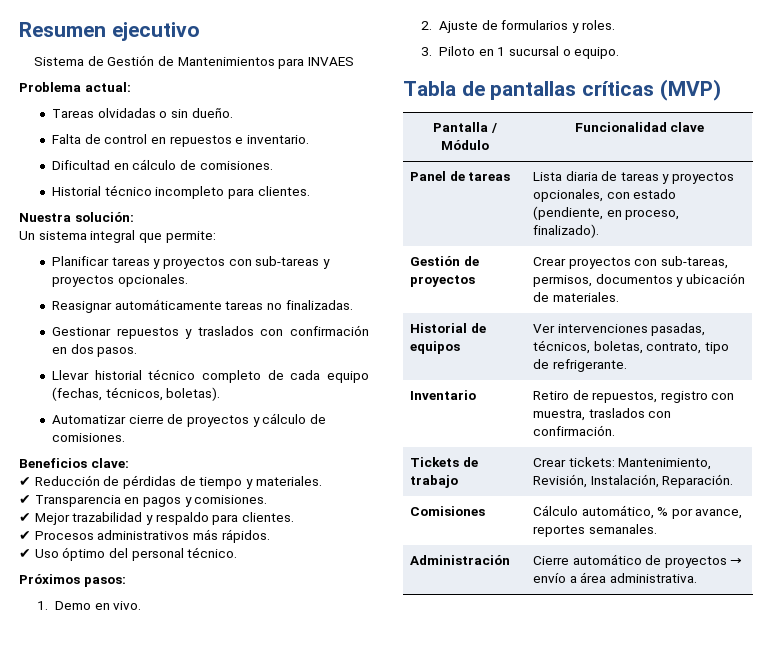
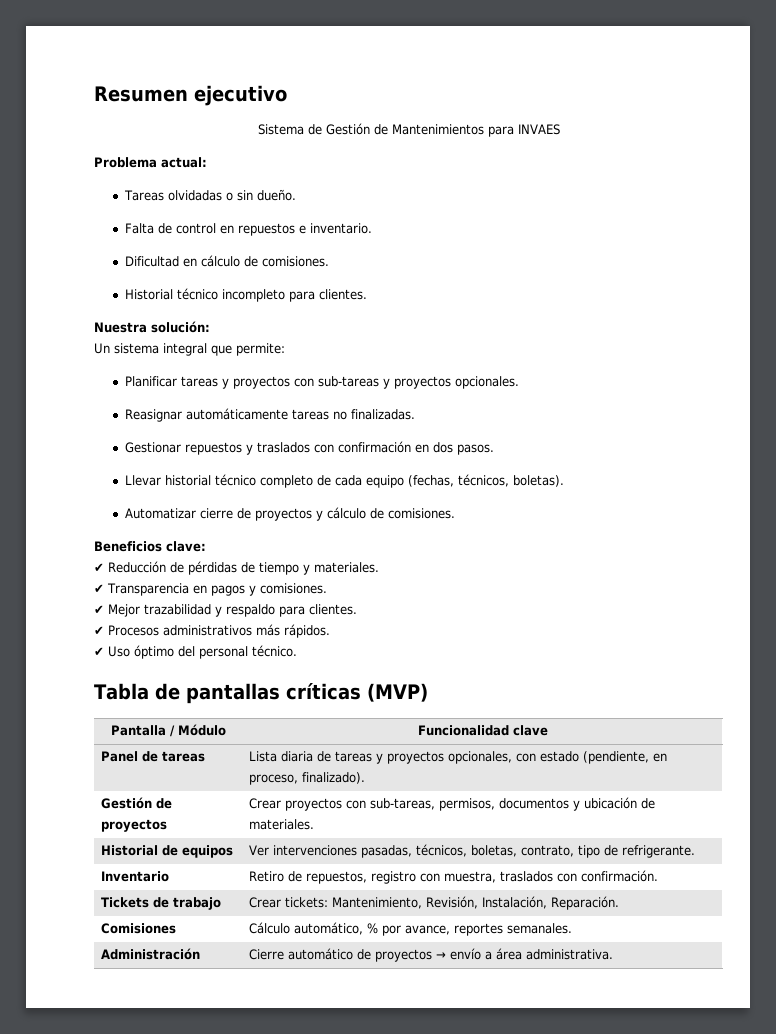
- Próximos pasos:
- 1. Demo en vivo.
- 2. Ajuste de formularios y roles.
- 3. Piloto en 1 sucursal o equipo.

